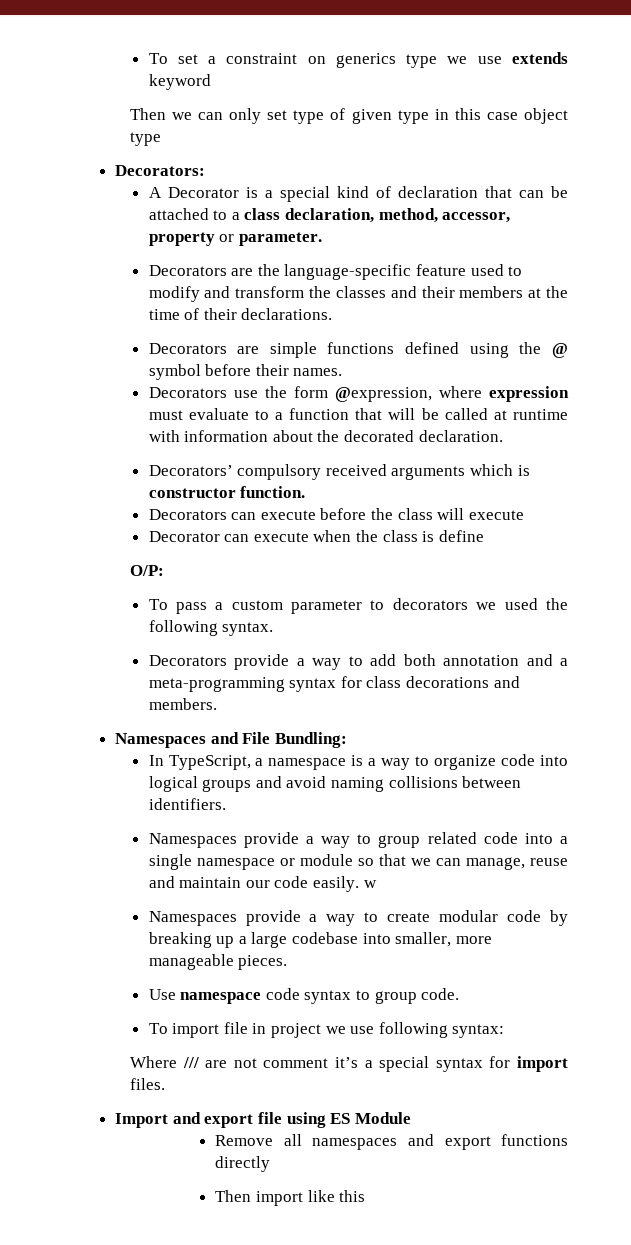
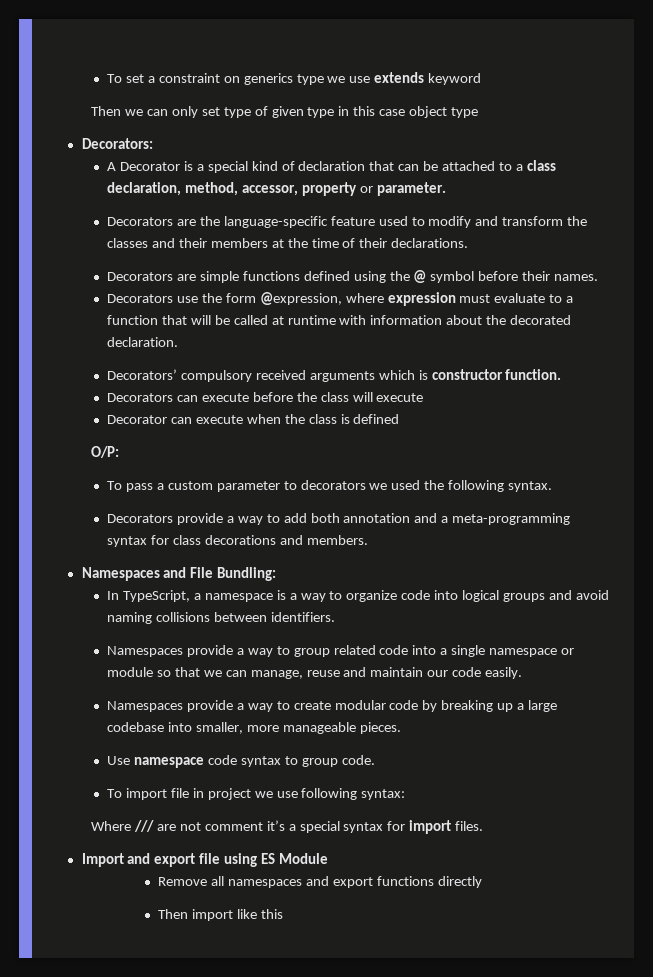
- Decorator can execute when the class is define
+ Decorator can execute when the class is defined
- Namespaces provide a way to group related code into a single namespace or module so that we can manage, reuse and maintain our code easily. w
+ Namespaces provide a way to group related code into a single namespace or module so that we can manage, reuse and maintain our code easily.

